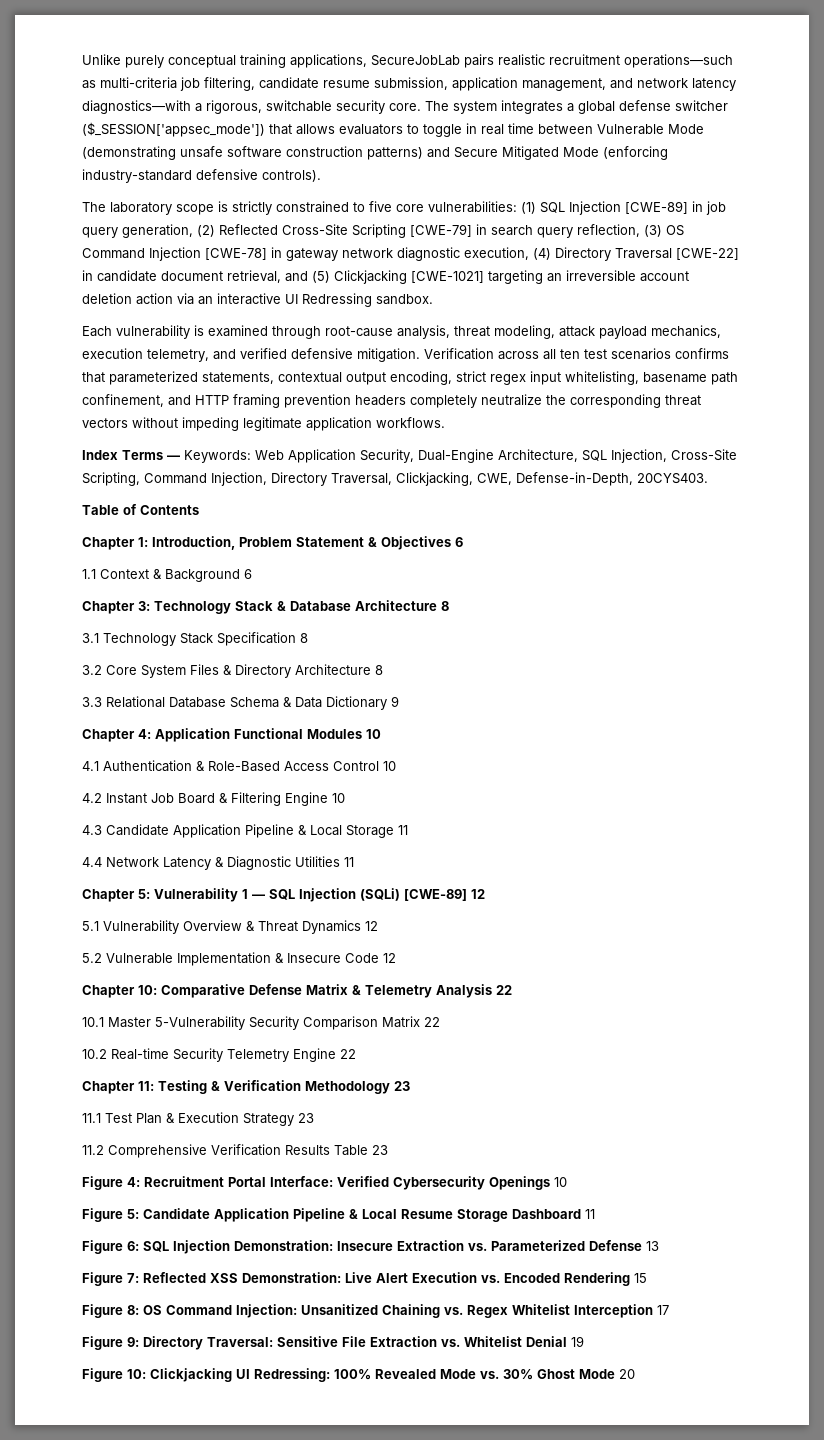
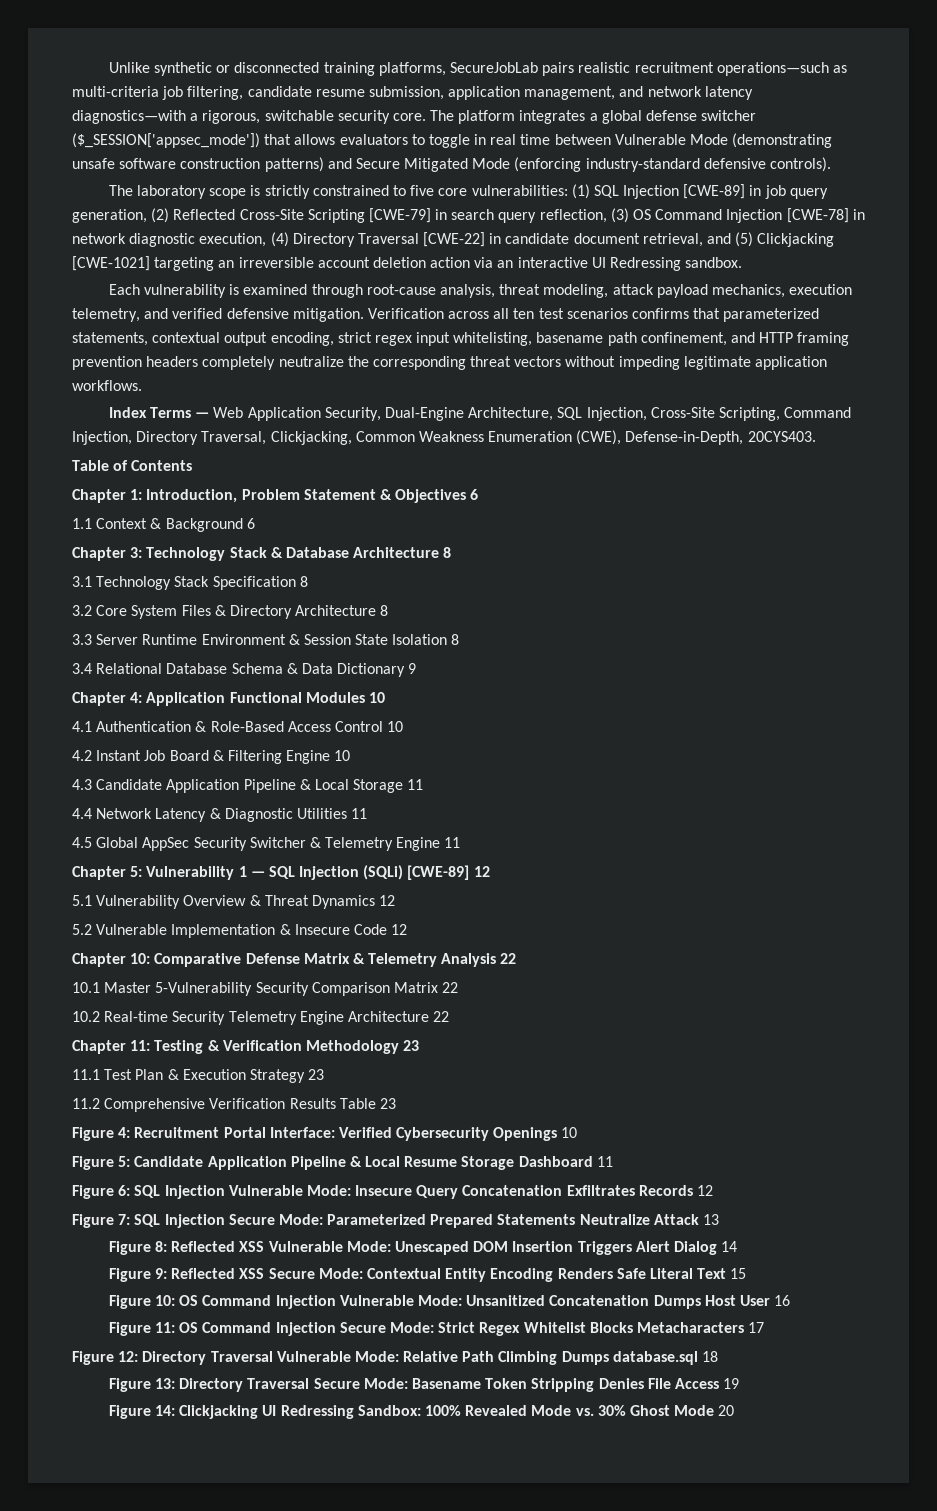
- Unlike purely conceptual training applications, SecureJobLab pairs realistic recruitment operations—such as multi-criteria job filtering, candidate resume submission, application management, and network latency diagnostics—with a rigorous, switchable security core.
+ Unlike synthetic or disconnected training platforms, SecureJobLab pairs realistic recruitment operations—such as multi-criteria job filtering, candidate resume submission, application management, and network latency diagnostics—with a rigorous, switchable security core.
- The system integrates a global defense switcher ($_SESSION['appsec_mode']) that allows evaluators to toggle in real time between Vulnerable Mode (demonstrating unsafe software construction patterns) and Secure Mitigated Mode (enforcing industry-standard defensive controls).
+ The platform integrates a global defense switcher ($_SESSION['appsec_mode']) that allows evaluators to toggle in real time between Vulnerable Mode (demonstrating unsafe software construction patterns) and Secure Mitigated Mode (enforcing industry-standard defensive controls).
- The laboratory scope is strictly constrained to five core vulnerabilities: (1) SQL Injection [CWE-89] in job query generation, (2) Reflected Cross-Site Scripting [CWE-79] in search query reflection, (3) OS Command Injection [CWE-78] in gateway network diagnostic execution, (4) Directory Traversal [CWE-22] in candidate document retrieval, and (5) Clickjacking [CWE-1021] targeting an irreversible account deletion action via an interactive UI Redressing sandbox.
+ The laboratory scope is strictly constrained to five core vulnerabilities: (1) SQL Injection [CWE-89] in job query generation, (2) Reflected Cross-Site Scripting [CWE-79] in search query reflection, (3) OS Command Injection [CWE-78] in network diagnostic execution, (4) Directory Traversal [CWE-22] in candidate document retrieval, and (5) Clickjacking [CWE-1021] targeting an irreversible account deletion action via an interactive UI Redressing sandbox.
- Index Terms — Keywords: Web Application Security, Dual-Engine Architecture, SQL Injection, Cross-Site Scripting, Command Injection, Directory Traversal, Clickjacking, CWE, Defense-in-Depth, 20CYS403.
+ Index Terms — Web Application Security, Dual-Engine Architecture, SQL Injection, Cross-Site Scripting, Command Injection, Directory Traversal, Clickjacking, Common Weakness Enumeration (CWE), Defense-in-Depth, 20CYS403.
- 3.3 Relational Database Schema & Data Dictionary 9
+ 3.3 Server Runtime Environment & Session State Isolation 8
+ 3.4 Relational Database Schema & Data Dictionary 9
+ 4.5 Global AppSec Security Switcher & Telemetry Engine 11
- 10.2 Real-time Security Telemetry Engine 22
+ 10.2 Real-time Security Telemetry Engine Architecture 22
- Figure 6: SQL Injection Demonstration: Insecure Extraction vs. Parameterized Defense 13
+ Figure 6: SQL Injection Vulnerable Mode: Insecure Query Concatenation Exfiltrates Records 12
+ Figure 7: SQL Injection Secure Mode: Parameterized Prepared Statements Neutralize Attack 13
- Figure 7: Reflected XSS Demonstration: Live Alert Execution vs. Encoded Rendering 15
+ Figure 8: Reflected XSS Vulnerable Mode: Unescaped DOM Insertion Triggers Alert Dialog 14
+ Figure 9: Reflected XSS Secure Mode: Contextual Entity Encoding Renders Safe Literal Text 15
- Figure 8: OS Command Injection: Unsanitized Chaining vs. Regex Whitelist Interception 17
- Figure 9: Directory Traversal: Sensitive File Extraction vs. Whitelist Denial 19
+ Figure 10: OS Command Injection Vulnerable Mode: Unsanitized Concatenation Dumps Host User 16
+ Figure 11: OS Command Injection Secure Mode: Strict Regex Whitelist Blocks Metacharacters 17
+ Figure 12: Directory Traversal Vulnerable Mode: Relative Path Climbing Dumps database.sql 18
+ Figure 13: Directory Traversal Secure Mode: Basename Token Stripping Denies File Access 19
- Figure 10: Clickjacking UI Redressing: 100% Revealed Mode vs. 30% Ghost Mode 20
+ Figure 14: Clickjacking UI Redressing Sandbox: 100% Revealed Mode vs. 30% Ghost Mode 20

